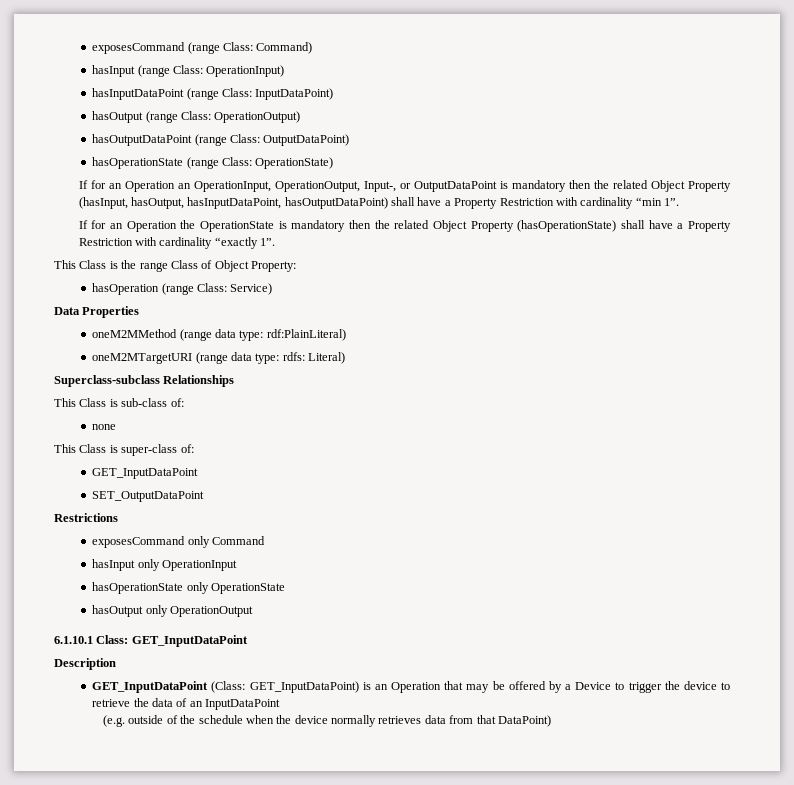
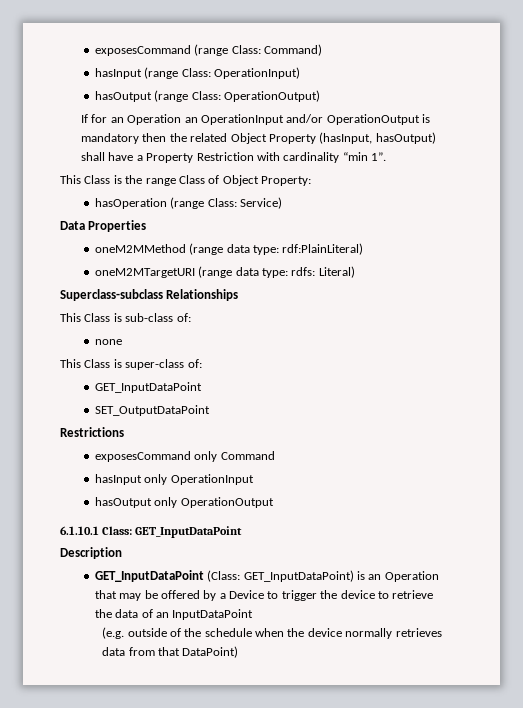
- hasInputDataPoint (range Class: InputDataPoint)
- hasOutputDataPoint (range Class: OutputDataPoint)
- hasOperationState (range Class: OperationState)
- If for an Operation an OperationInput, OperationOutput, Input-, or OutputDataPoint is mandatory then the related Object Property (hasInput, hasOutput, hasInputDataPoint, hasOutputDataPoint) shall have a Property Restriction with cardinality “min 1”.
+ If for an Operation an OperationInput and/or OperationOutput is mandatory then the related Object Property (hasInput, hasOutput) shall have a Property Restriction with cardinality “min 1”.
- If for an Operation the OperationState is mandatory then the related Object Property (hasOperationState) shall have a Property Restriction with cardinality “exactly 1”.
- hasOperationState only OperationState

